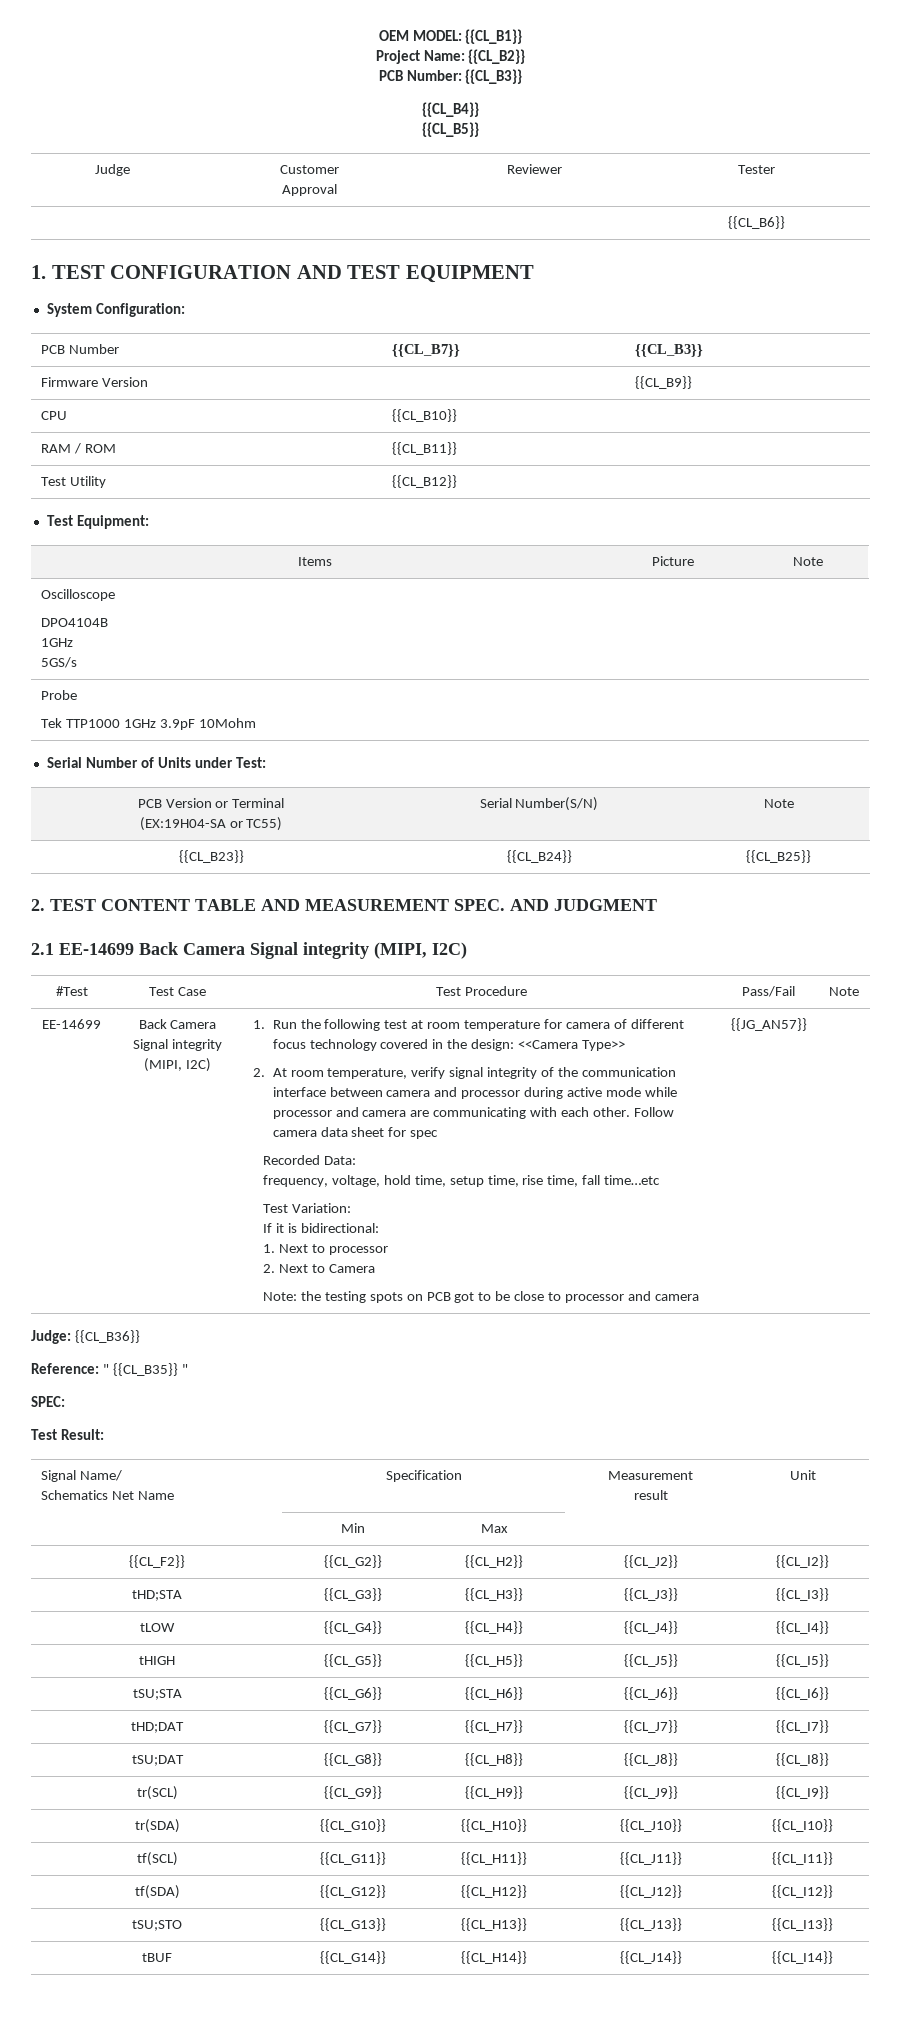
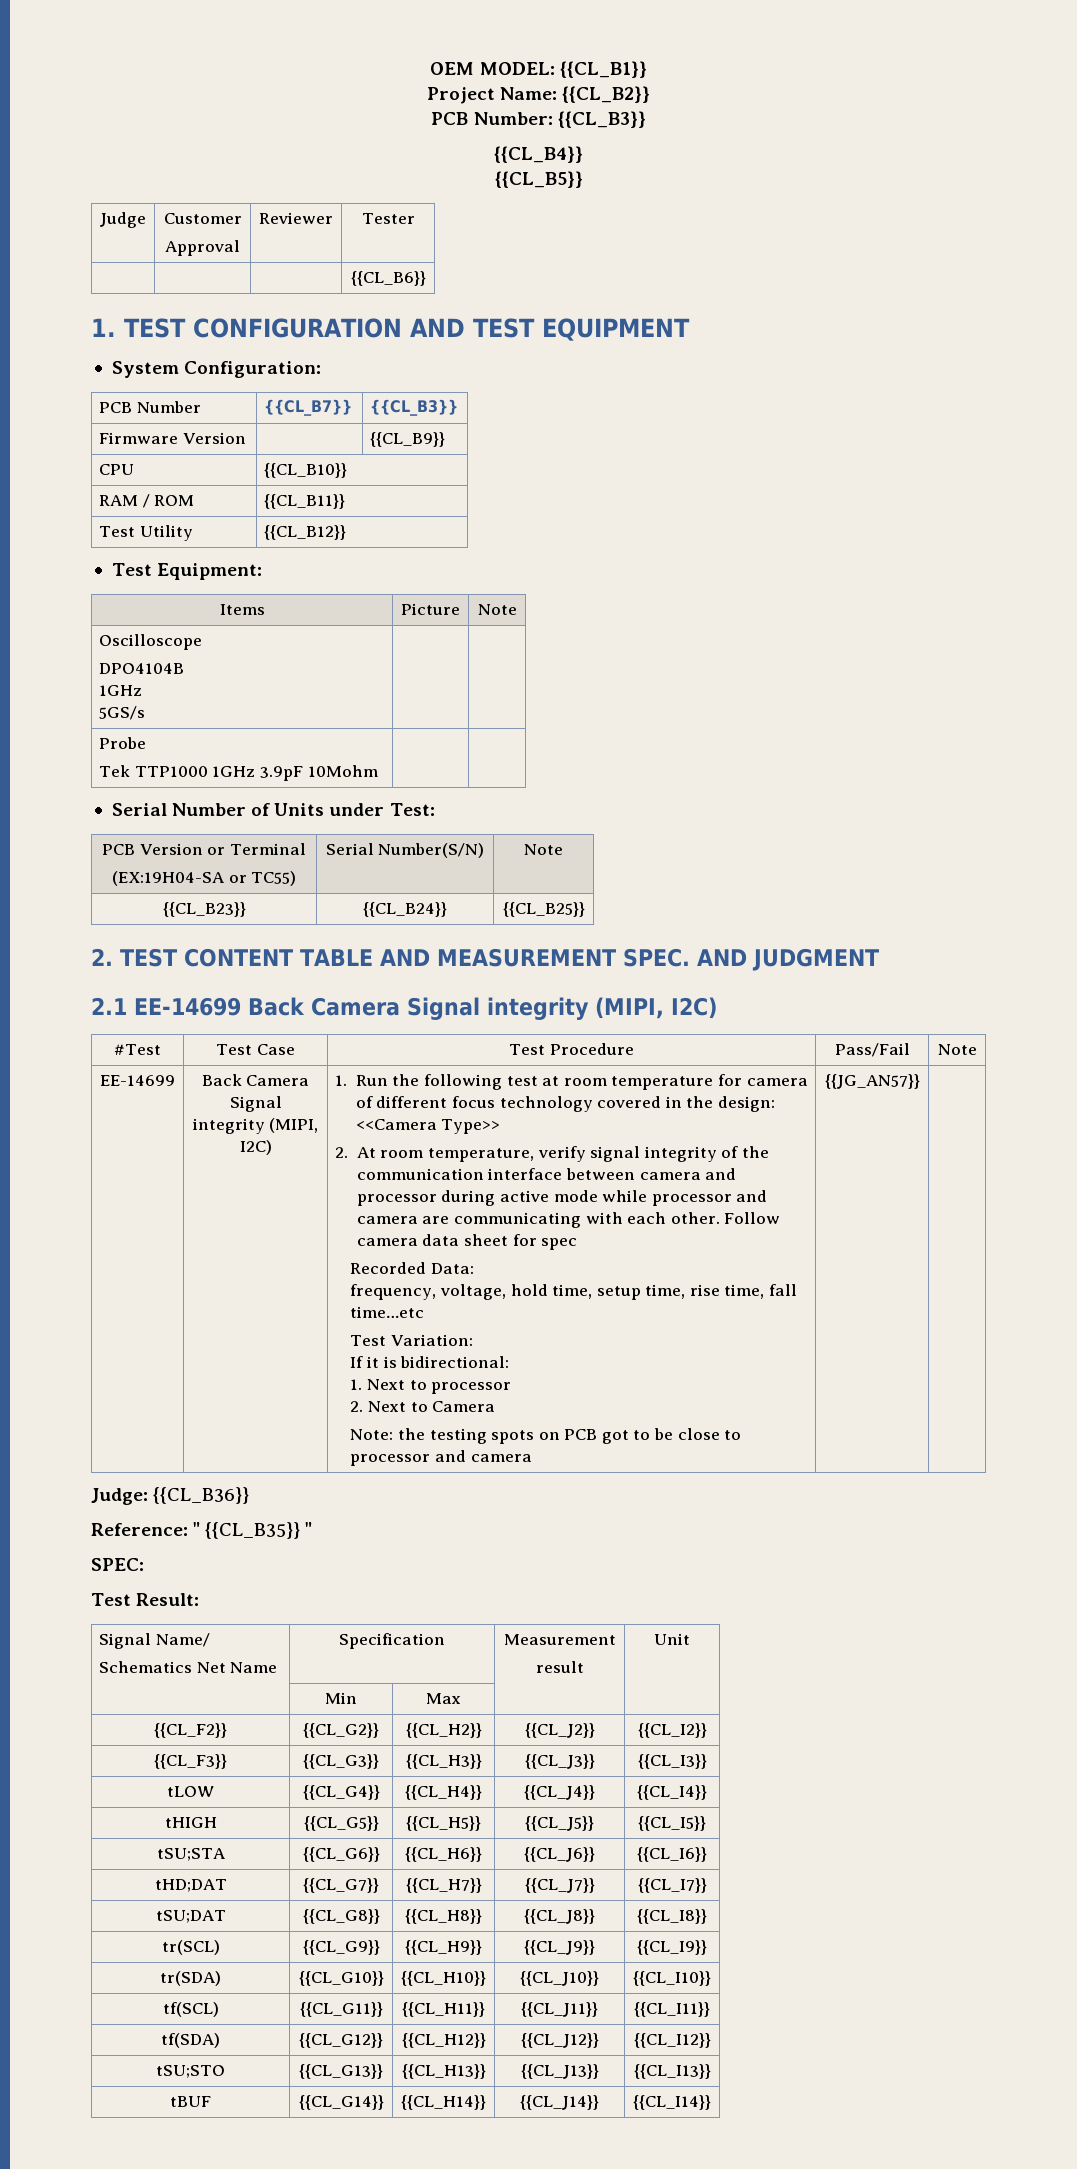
- tHD;STA | {{CL_G3}} | {{CL_H3}} | {{CL_J3}} | {{CL_I3}}
+ {{CL_F3}} | {{CL_G3}} | {{CL_H3}} | {{CL_J3}} | {{CL_I3}}

